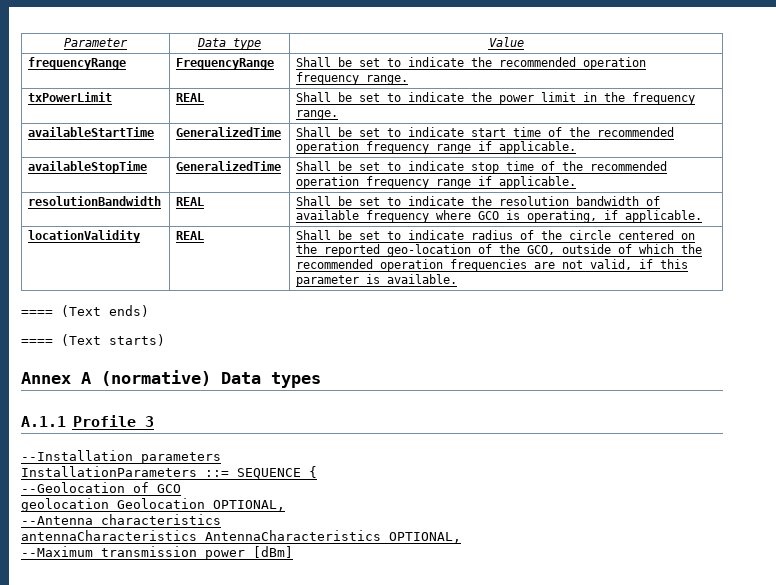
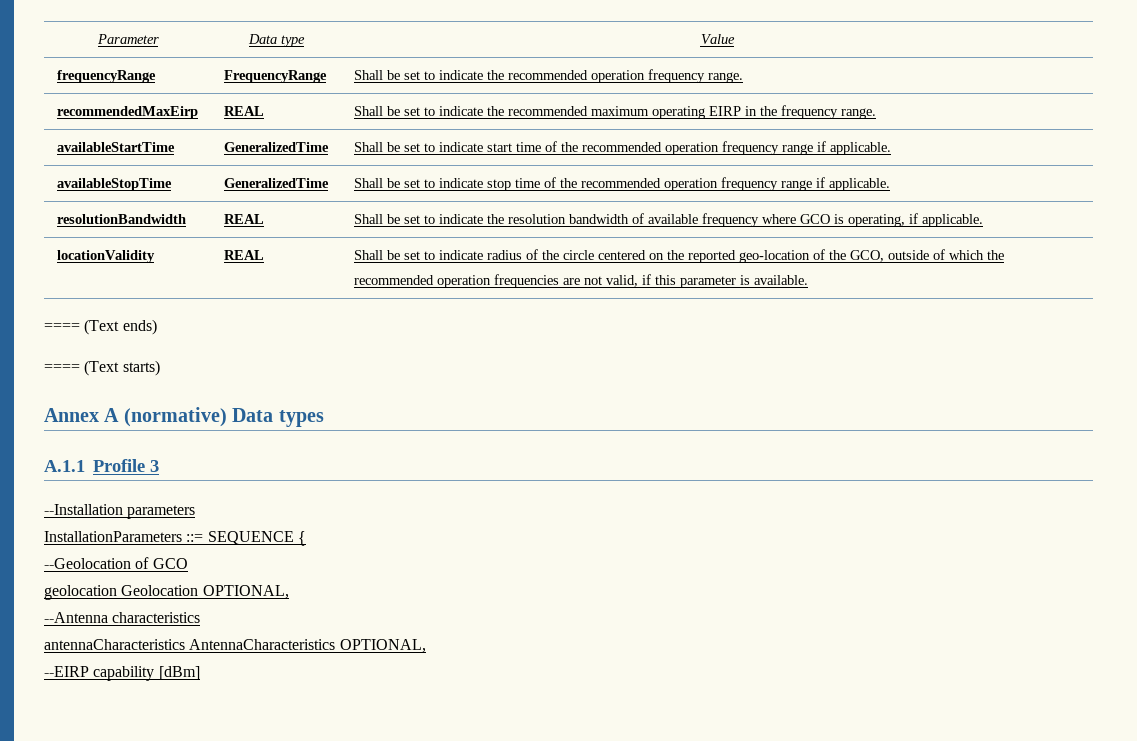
- txPowerLimit | REAL | Shall be set to indicate the power limit in the frequency range.
+ recommendedMaxEirp | REAL | Shall be set to indicate the recommended maximum operating EIRP in the frequency range.
- --Maximum transmission power [dBm]
+ --EIRP capability [dBm]

